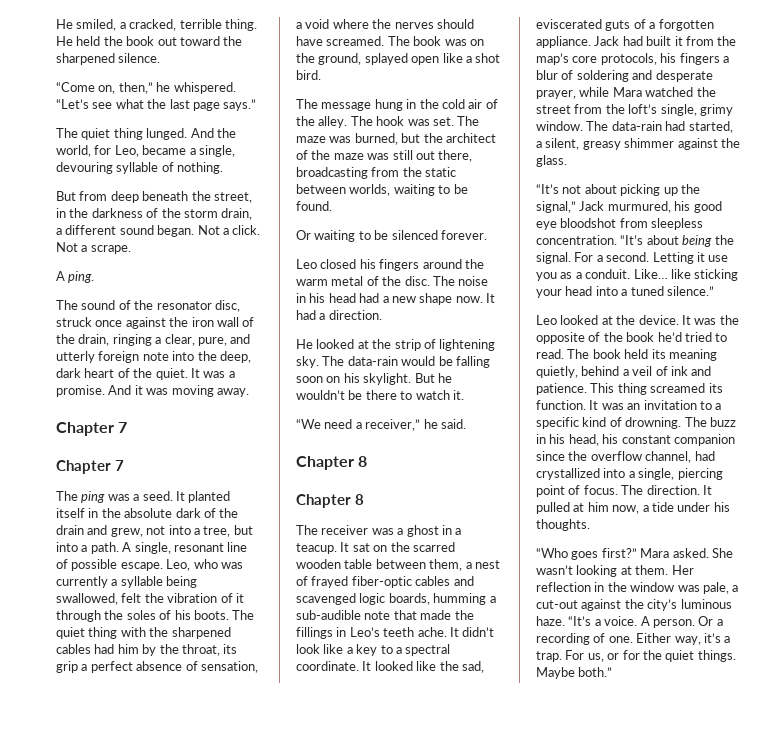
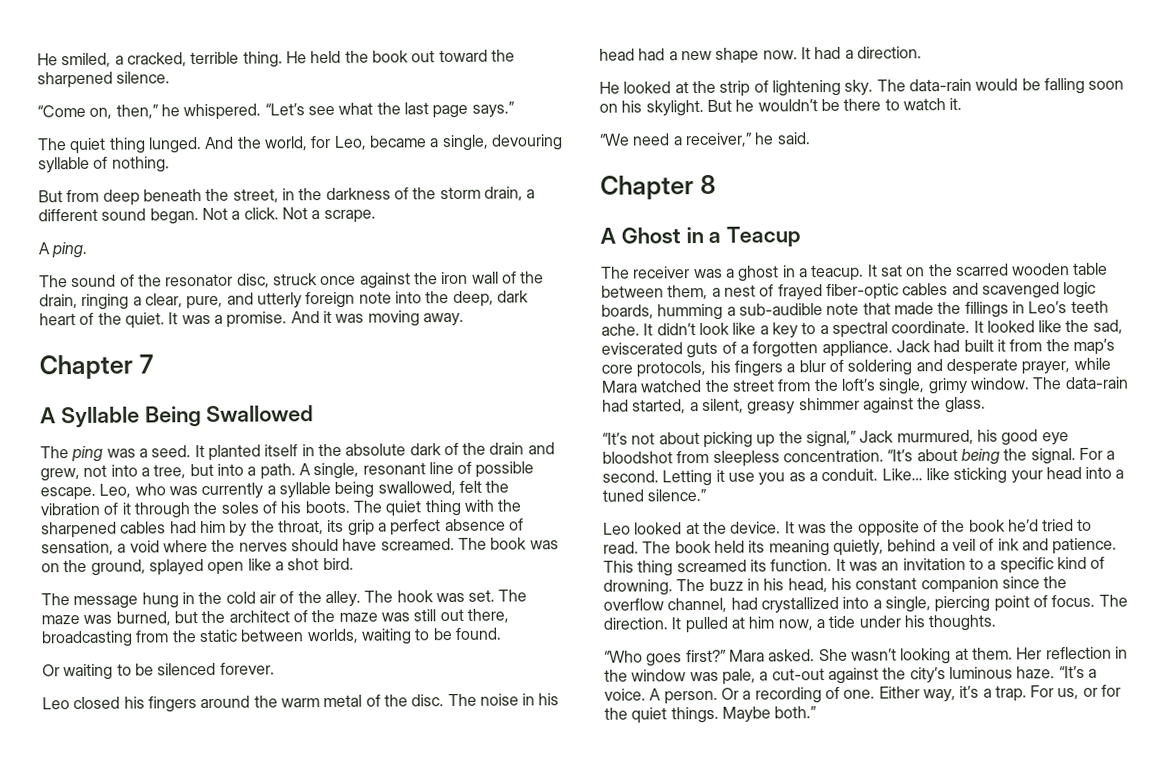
  And it was moving away.
  Chapter 7
- Chapter 7
+ A Syllable Being Swallowed
  “We need a receiver,” he said.
  Chapter 8
- Chapter 8
+ A Ghost in a Teacup

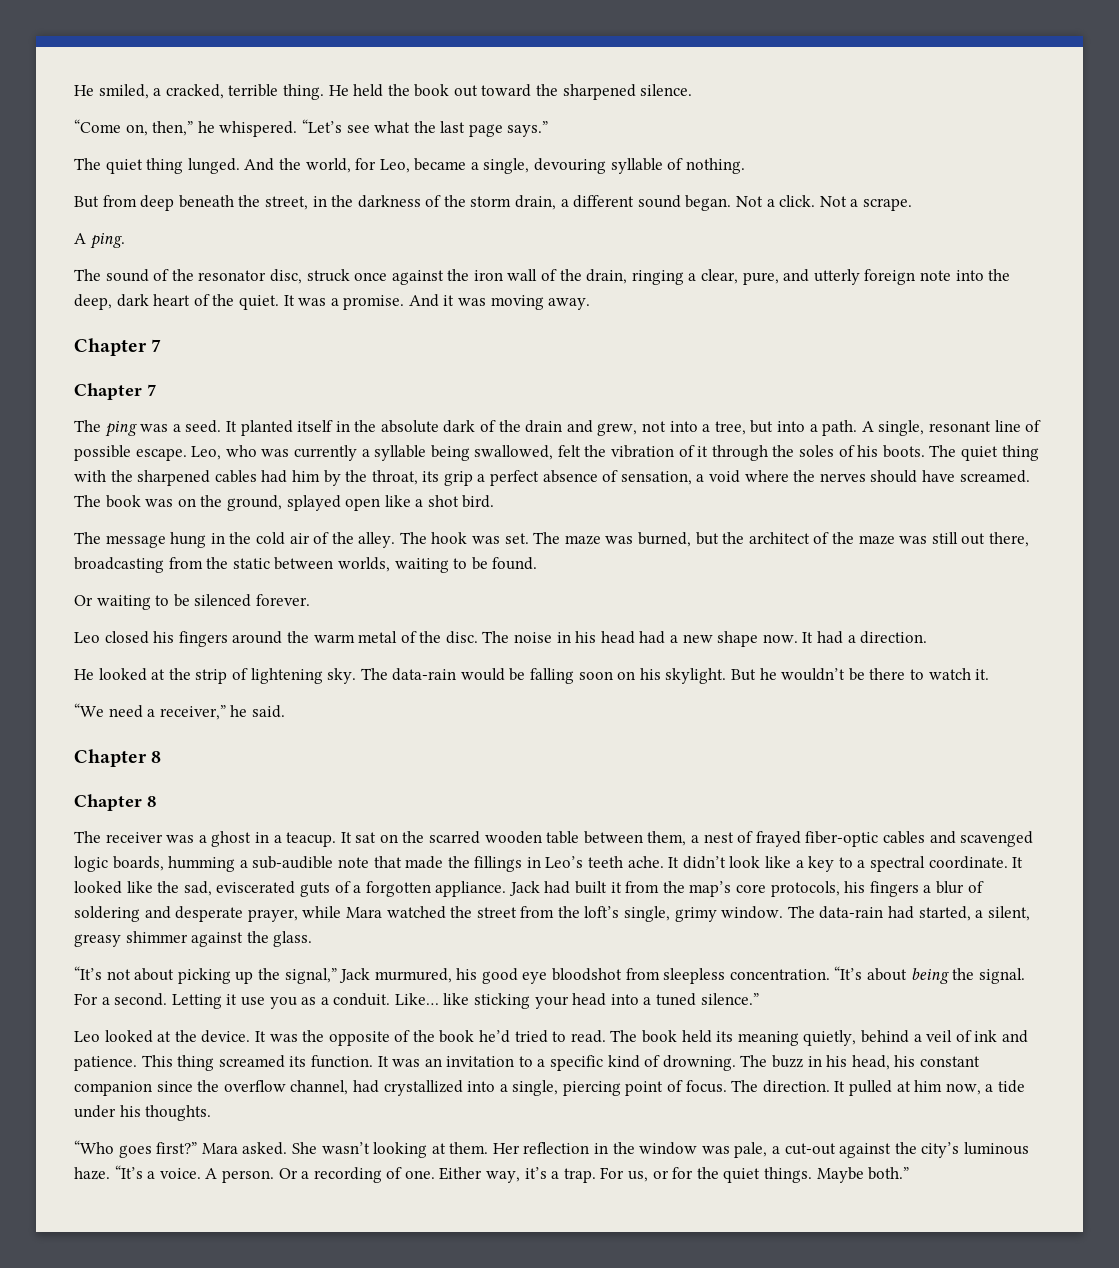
  And it was moving away.
  Chapter 7
- A Syllable Being Swallowed
+ Chapter 7
  “We need a receiver,” he said.
  Chapter 8
- A Ghost in a Teacup
+ Chapter 8

